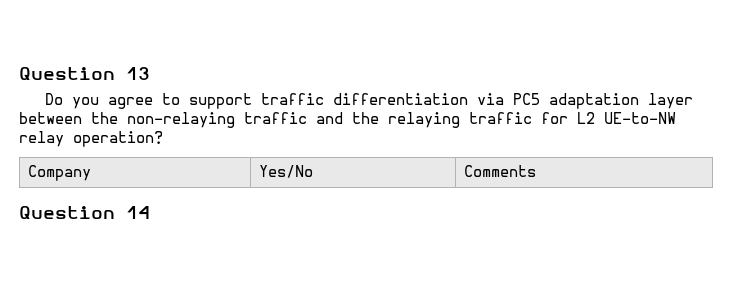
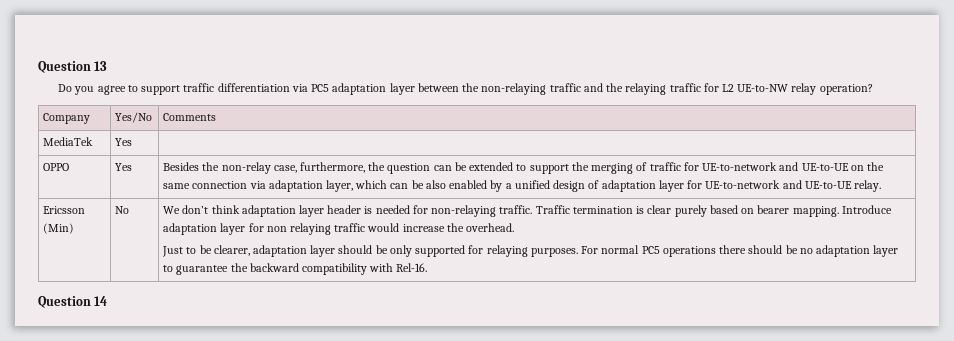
+ MediaTek | Yes |
+ OPPO | Yes | Besides the non-relay case, furthermore, the question can be extended to support the merging of traffic for UE-to-network and UE-to-UE on the same connection via adaptation layer, which can be also enabled by a unified design of adaptation layer for UE-to-network and UE-to-UE relay.
+ Ericsson (Min) | No | We don’t think adaptation layer header is needed for non-relaying traffic. Traffic termination is clear purely based on bearer mapping. Introduce adaptation layer for non relaying traffic would increase the overhead.
+ Just to be clearer, adaptation layer should be only supported for relaying purposes. For normal PC5 operations there should be no adaptation layer to guarantee the backward compatibility with Rel-16.

